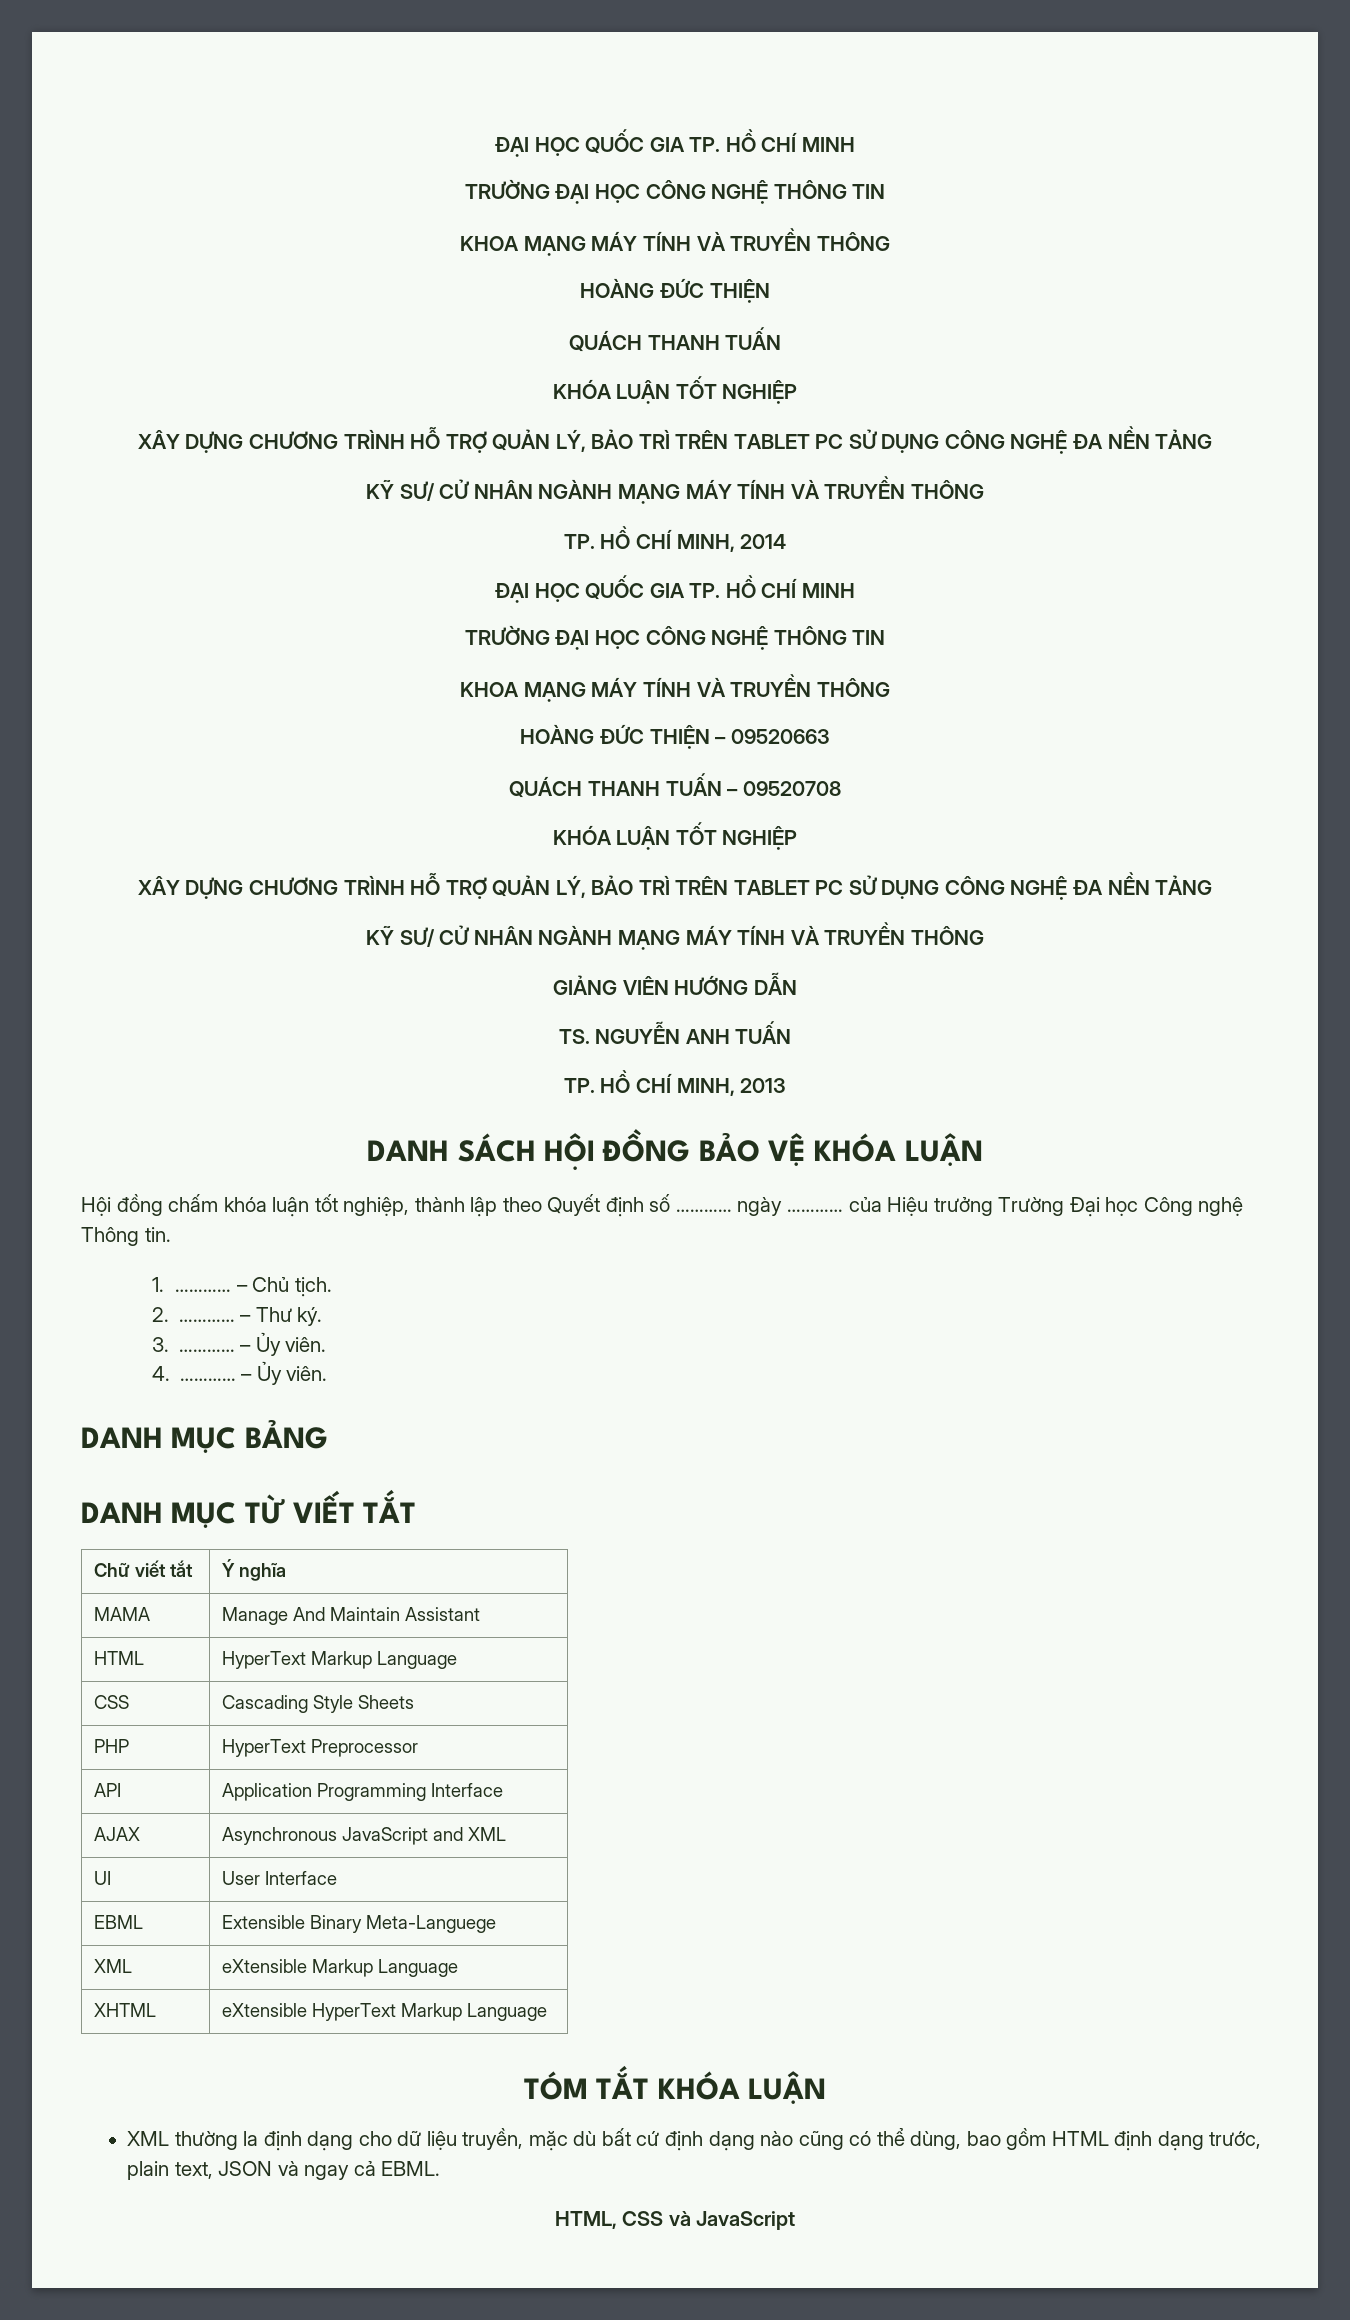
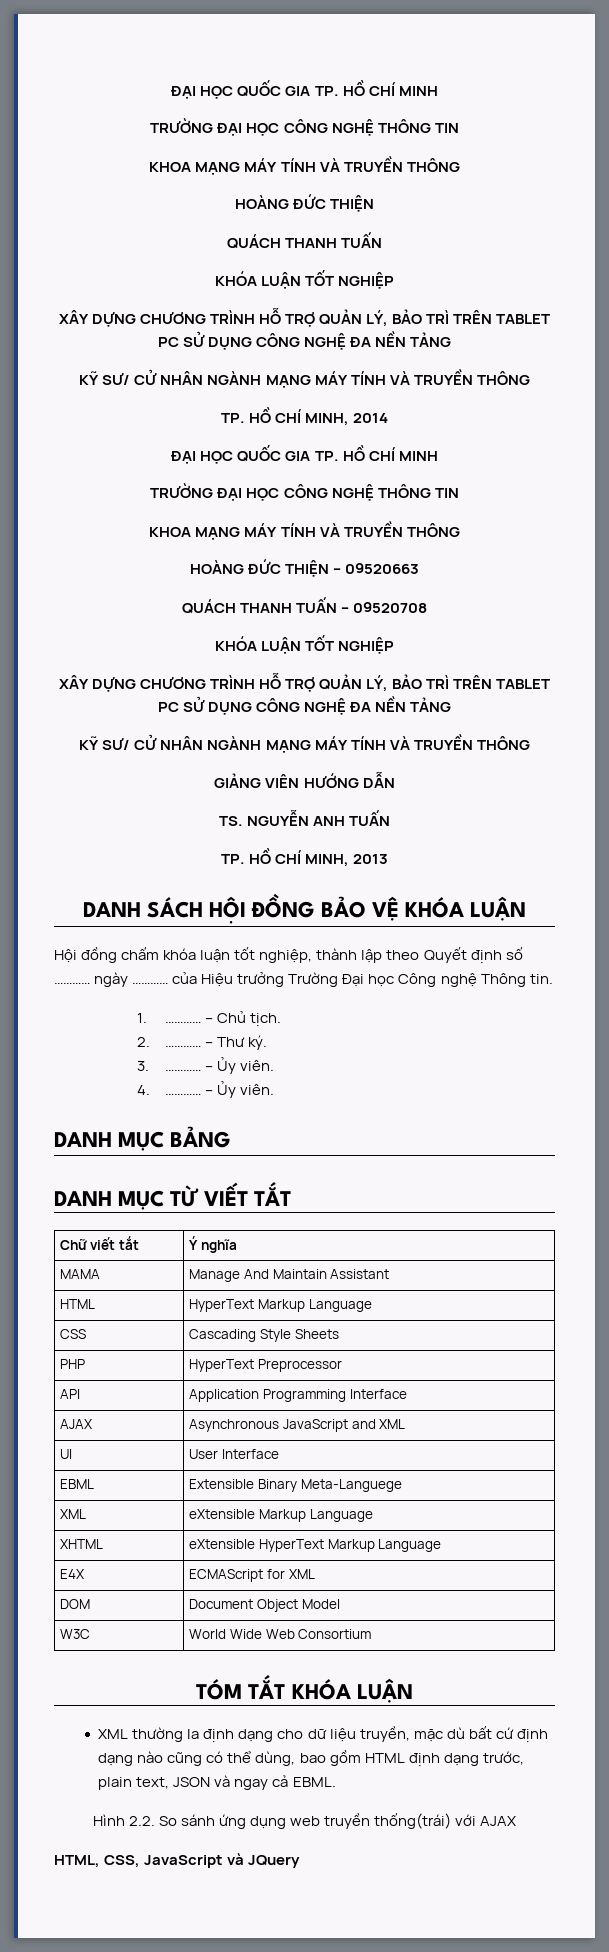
+ E4X | ECMAScript for XML
+ DOM | Document Object Model
+ W3C | World Wide Web Consortium
- HTML, CSS và JavaScript
+ Hình 2.2. So sánh ứng dụng web truyền thống(trái) với AJAX
+ HTML, CSS, JavaScript và JQuery

